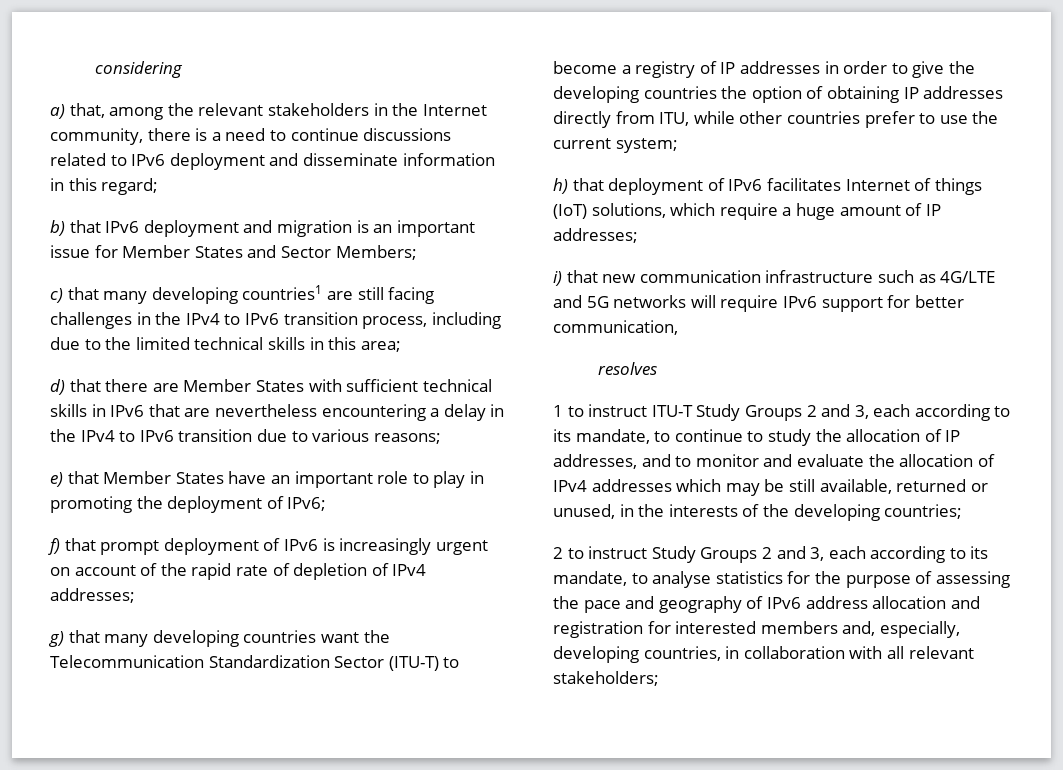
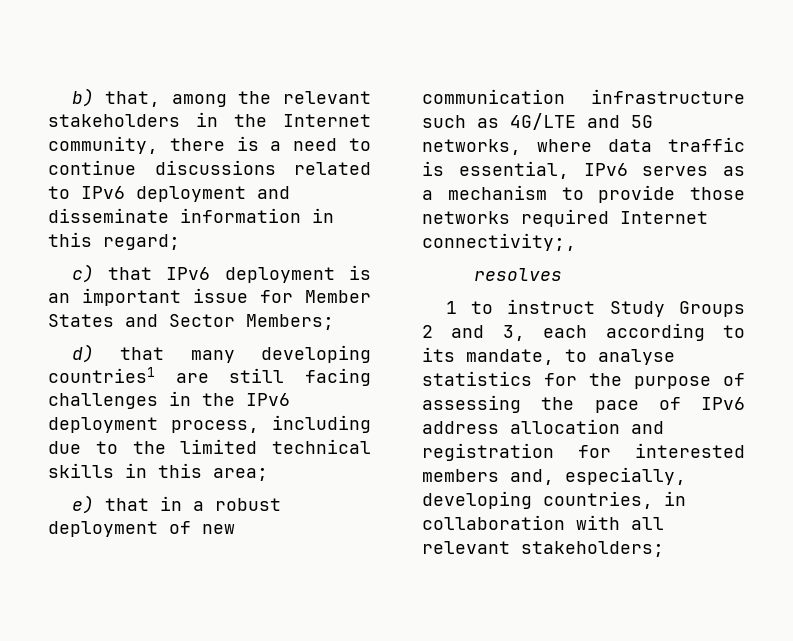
- considering
- a) that, among the relevant stakeholders in the Internet community, there is a need to continue discussions related to IPv6 deployment and disseminate information in this regard;
+ b) that, among the relevant stakeholders in the Internet community, there is a need to continue discussions related to IPv6 deployment and disseminate information in this regard;
- b) that IPv6 deployment and migration is an important issue for Member States and Sector Members;
+ c) that IPv6 deployment is an important issue for Member States and Sector Members;
- c) that many developing countries1 are still facing challenges in the IPv4 to IPv6 transition process, including due to the limited technical skills in this area;
+ d) that many developing countries1 are still facing challenges in the IPv6 deployment process, including due to the limited technical skills in this area;
- d) that there are Member States with sufficient technical skills in IPv6 that are nevertheless encountering a delay in the IPv4 to IPv6 transition due to various reasons;
- e) that Member States have an important role to play in promoting the deployment of IPv6;
- f) that prompt deployment of IPv6 is increasingly urgent on account of the rapid rate of depletion of IPv4 addresses;
- g) that many developing countries want the Telecommunication Standardization Sector (ITU-T) to become a registry of IP addresses in order to give the developing countries the option of obtaining IP addresses directly from ITU, while other countries prefer to use the current system;
- h) that deployment of IPv6 facilitates Internet of things (IoT) solutions, which require a huge amount of IP addresses;
- i) that new communication infrastructure such as 4G/LTE and 5G networks will require IPv6 support for better communication,
+ e) that in a robust deployment of new communication infrastructure such as 4G/LTE and 5G networks, where data traffic is essential, IPv6 serves as a mechanism to provide those networks required Internet connectivity;,
  resolves
- 1 to instruct ITU-T Study Groups 2 and 3, each according to its mandate, to continue to study the allocation of IP addresses, and to monitor and evaluate the allocation of IPv4 addresses which may be still available, returned or unused, in the interests of the developing countries;
- 2 to instruct Study Groups 2 and 3, each according to its mandate, to analyse statistics for the purpose of assessing the pace and geography of IPv6 address allocation and registration for interested members and, especially, developing countries, in collaboration with all relevant stakeholders;
+ 1 to instruct Study Groups 2 and 3, each according to its mandate, to analyse statistics for the purpose of assessing the pace of IPv6 address allocation and registration for interested members and, especially, developing countries, in collaboration with all relevant stakeholders;

